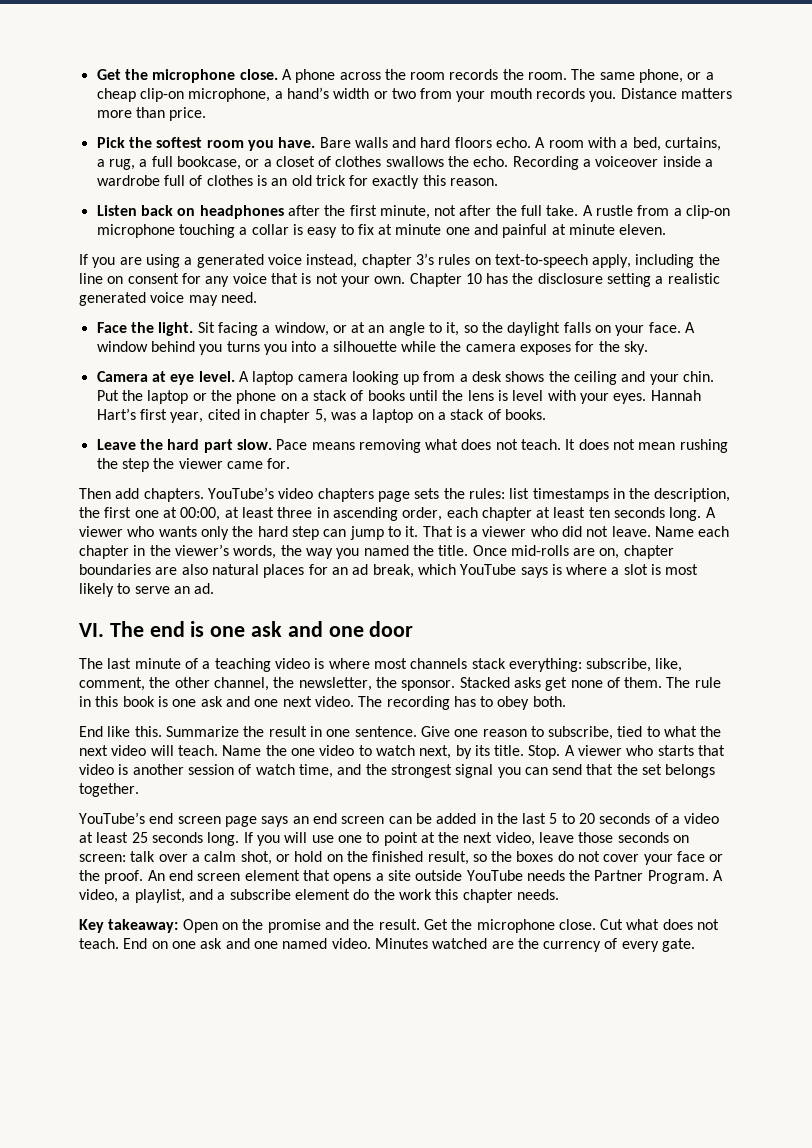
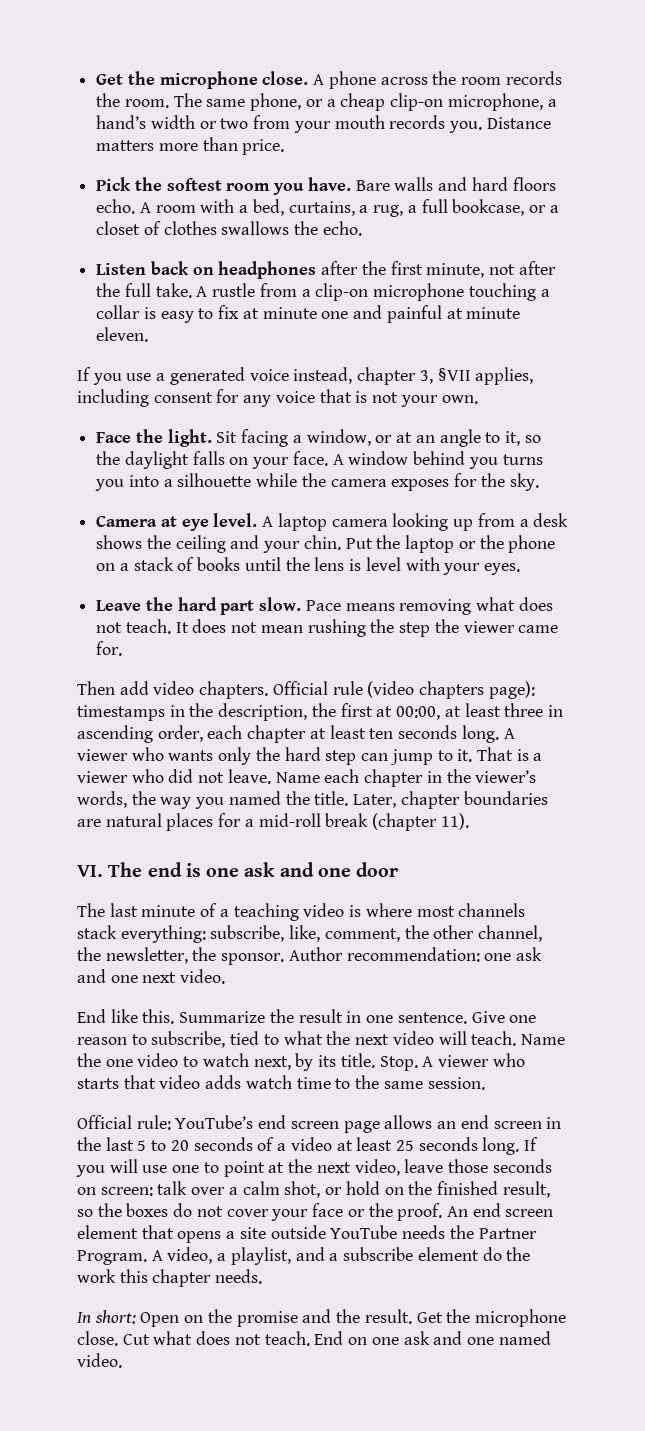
- Recording a voiceover inside a wardrobe full of clothes is an old trick for exactly this reason.
- If you are using a generated voice instead, chapter 3’s rules on text-to-speech apply, including the line on consent for any voice that is not your own. Chapter 10 has the disclosure setting a realistic generated voice may need.
+ If you use a generated voice instead, chapter 3, §VII applies, including consent for any voice that is not your own.
- Hannah Hart’s first year, cited in chapter 5, was a laptop on a stack of books.
- Then add chapters. YouTube’s video chapters page sets the rules: list timestamps in the description, the first one at 00:00, at least three in ascending order, each chapter at least ten seconds long.
+ Then add video chapters. Official rule (video chapters page): timestamps in the description, the first at 00:00, at least three in ascending order, each chapter at least ten seconds long.
- Once mid-rolls are on, chapter boundaries are also natural places for an ad break, which YouTube says is where a slot is most likely to serve an ad.
+ Later, chapter boundaries are natural places for a mid-roll break (chapter 11).
- Stacked asks get none of them. The rule in this book is one ask and one next video. The recording has to obey both.
+ Author recommendation: one ask and one next video.
- A viewer who starts that video is another session of watch time, and the strongest signal you can send that the set belongs together.
- YouTube’s end screen page says an end screen can be added in the last 5 to 20 seconds of a video at least 25 seconds long.
+ A viewer who starts that video adds watch time to the same session.
+ Official rule: YouTube’s end screen page allows an end screen in the last 5 to 20 seconds of a video at least 25 seconds long.
- Key takeaway: Open on the promise and the result.
+ In short: Open on the promise and the result.
- Minutes watched are the currency of every gate.

